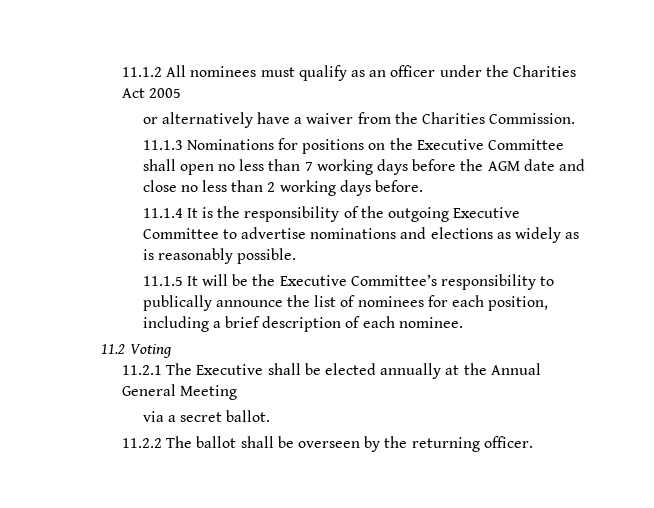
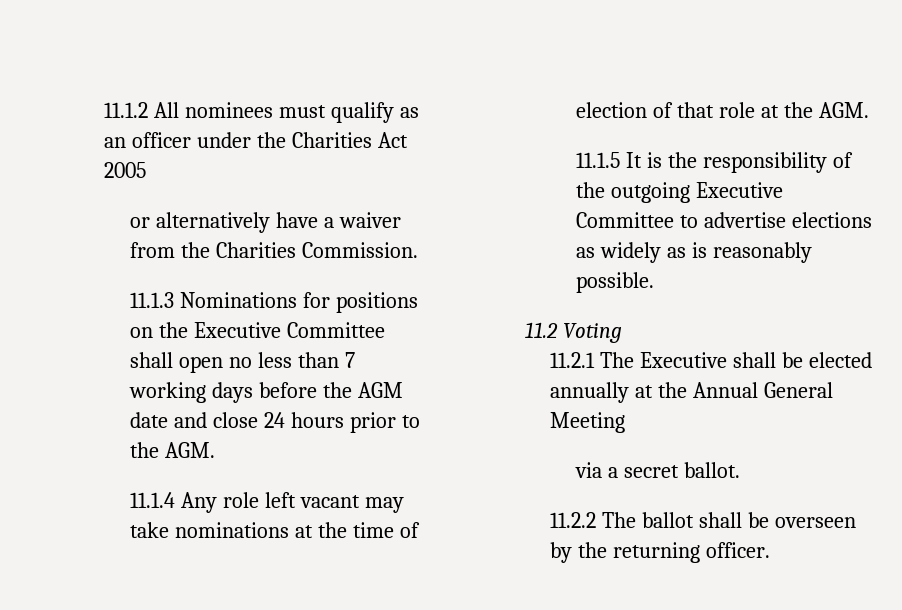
- 11.1.3 Nominations for positions on the Executive Committee shall open no less than 7 working days before the AGM date and close no less than 2 working days before.
- 11.1.4 It is the responsibility of the outgoing Executive Committee to advertise nominations and elections as widely as is reasonably possible.
+ 11.1.3 Nominations for positions on the Executive Committee shall open no less than 7 working days before the AGM date and close 24 hours prior to the AGM.
+ 11.1.4 Any role left vacant may take nominations at the time of election of that role at the AGM.
+ 11.1.5 It is the responsibility of the outgoing Executive Committee to advertise elections as widely as is reasonably possible.
- 11.1.5 It will be the Executive Committee’s responsibility to publically announce the list of nominees for each position, including a brief description of each nominee.

